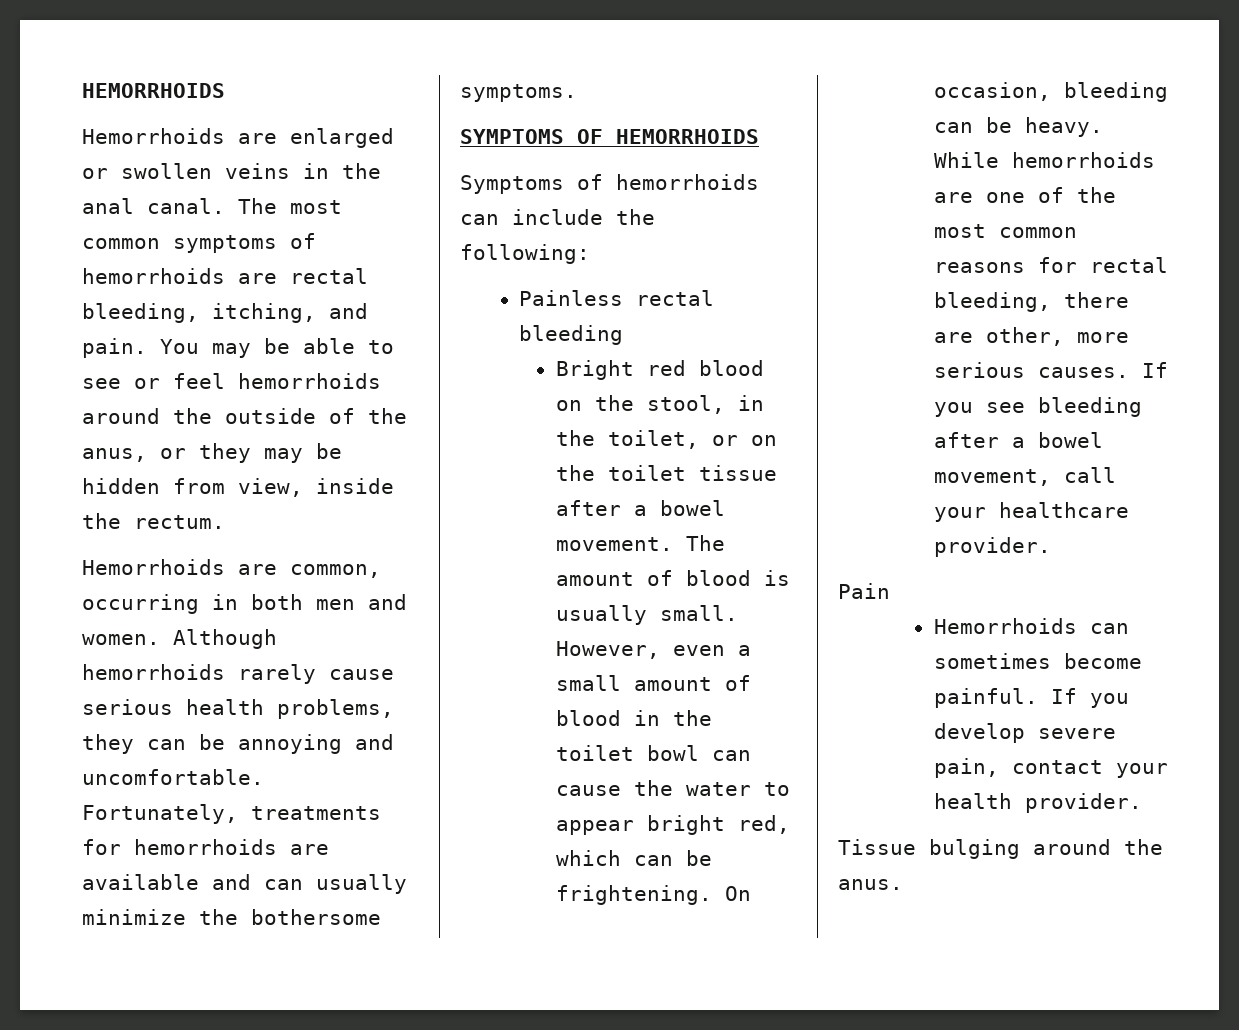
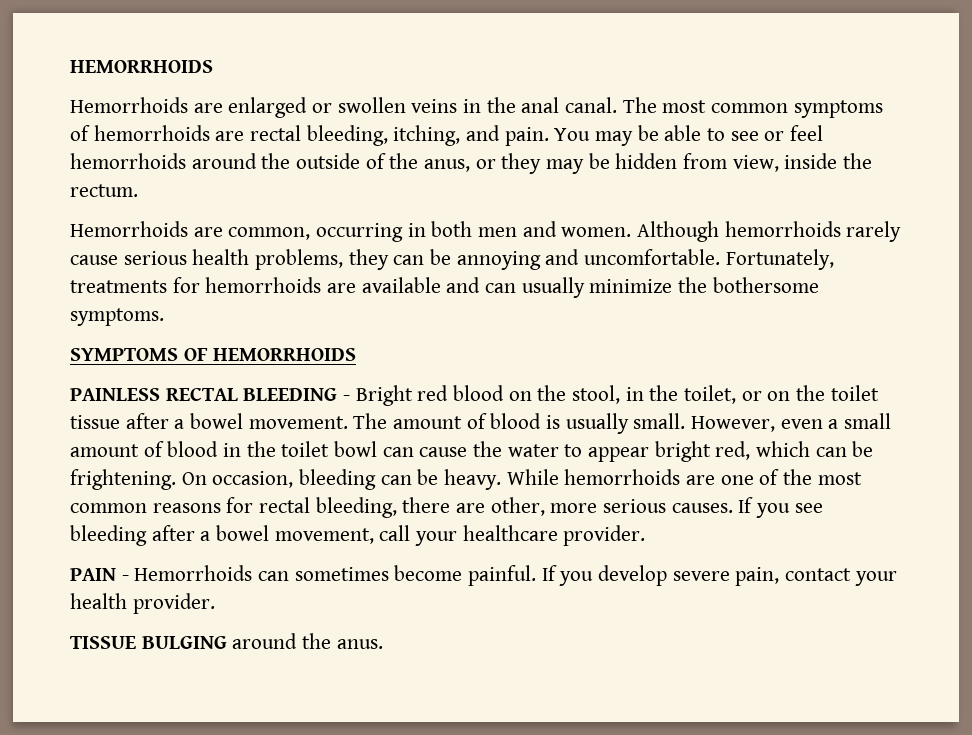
- Symptoms of hemorrhoids can include the following:
- Painless rectal bleeding
- Bright red blood on the stool, in the toilet, or on the toilet tissue after a bowel movement.
+ PAINLESS RECTAL BLEEDING - Bright red blood on the stool, in the toilet, or on the toilet tissue after a bowel movement.
- Pain
- Hemorrhoids can sometimes become painful.
+ PAIN - Hemorrhoids can sometimes become painful.
- Tissue bulging around the anus.
+ TISSUE BULGING around the anus.

